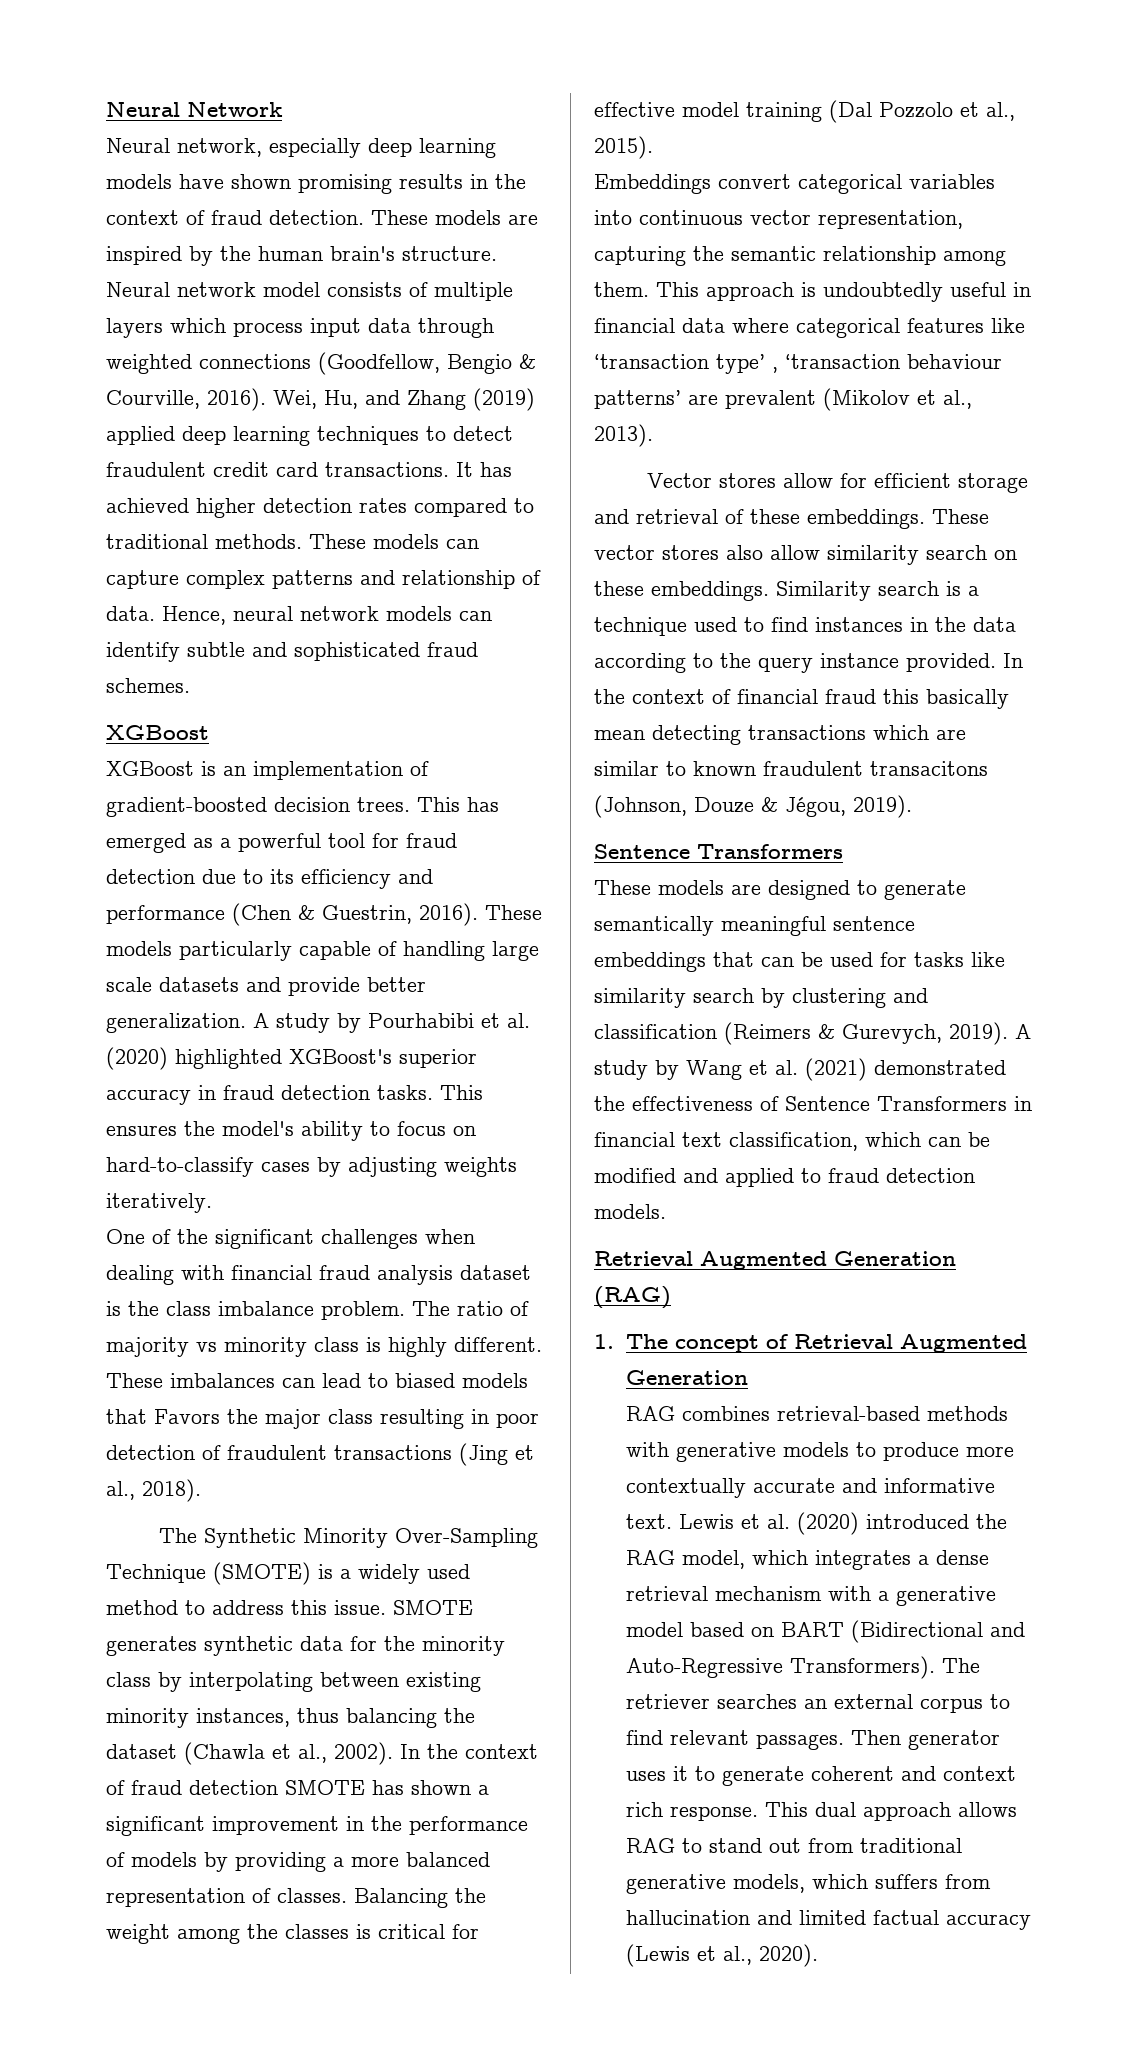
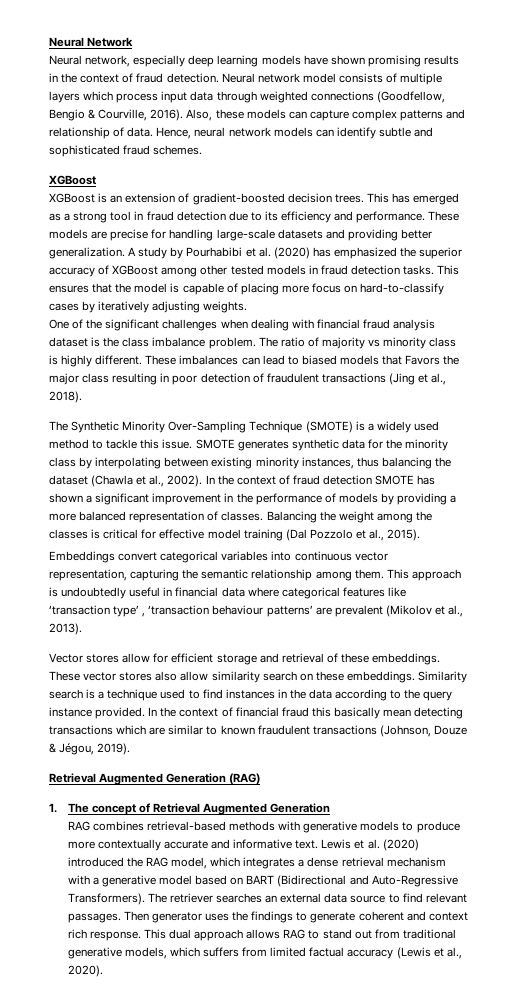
- These models are inspired by the human brain's structure.
- Wei, Hu, and Zhang (2019) applied deep learning techniques to detect fraudulent credit card transactions. It has achieved higher detection rates compared to traditional methods. These models can capture complex patterns and relationship of data.
+ Also, these models can capture complex patterns and relationship of data.
- XGBoost is an implementation of gradient-boosted decision trees.
+ XGBoost is an extension of gradient-boosted decision trees.
- This has emerged as a powerful tool for fraud detection due to its efficiency and performance (Chen & Guestrin, 2016). These models particularly capable of handling large scale datasets and provide better generalization.
+ This has emerged as a strong tool in fraud detection due to its efficiency and performance. These models are precise for handling large-scale datasets and providing better generalization.
- A study by Pourhabibi et al. (2020) highlighted XGBoost's superior accuracy in fraud detection tasks.
+ A study by Pourhabibi et al. (2020) has emphasized the superior accuracy of XGBoost among other tested models in fraud detection tasks.
- This ensures the model's ability to focus on hard-to-classify cases by adjusting weights iteratively.
+ This ensures that the model is capable of placing more focus on hard-to-classify cases by iteratively adjusting weights.
- The Synthetic Minority Over-Sampling Technique (SMOTE) is a widely used method to address this issue.
+ The Synthetic Minority Over-Sampling Technique (SMOTE) is a widely used method to tackle this issue.
- In the context of financial fraud this basically mean detecting transactions which are similar to known fraudulent transacitons (Johnson, Douze & Jégou, 2019).
- Sentence Transformers
- These models are designed to generate semantically meaningful sentence embeddings that can be used for tasks like similarity search by clustering and classification (Reimers & Gurevych, 2019). A study by Wang et al. (2021) demonstrated the effectiveness of Sentence Transformers in financial text classification, which can be modified and applied to fraud detection models.
+ In the context of financial fraud this basically mean detecting transactions which are similar to known fraudulent transactions (Johnson, Douze & Jégou, 2019).
- The retriever searches an external corpus to find relevant passages.
+ The retriever searches an external data source to find relevant passages.
- Then generator uses it to generate coherent and context rich response.
+ Then generator uses the findings to generate coherent and context rich response.
- This dual approach allows RAG to stand out from traditional generative models, which suffers from hallucination and limited factual accuracy (Lewis et al., 2020).
+ This dual approach allows RAG to stand out from traditional generative models, which suffers from limited factual accuracy (Lewis et al., 2020).

